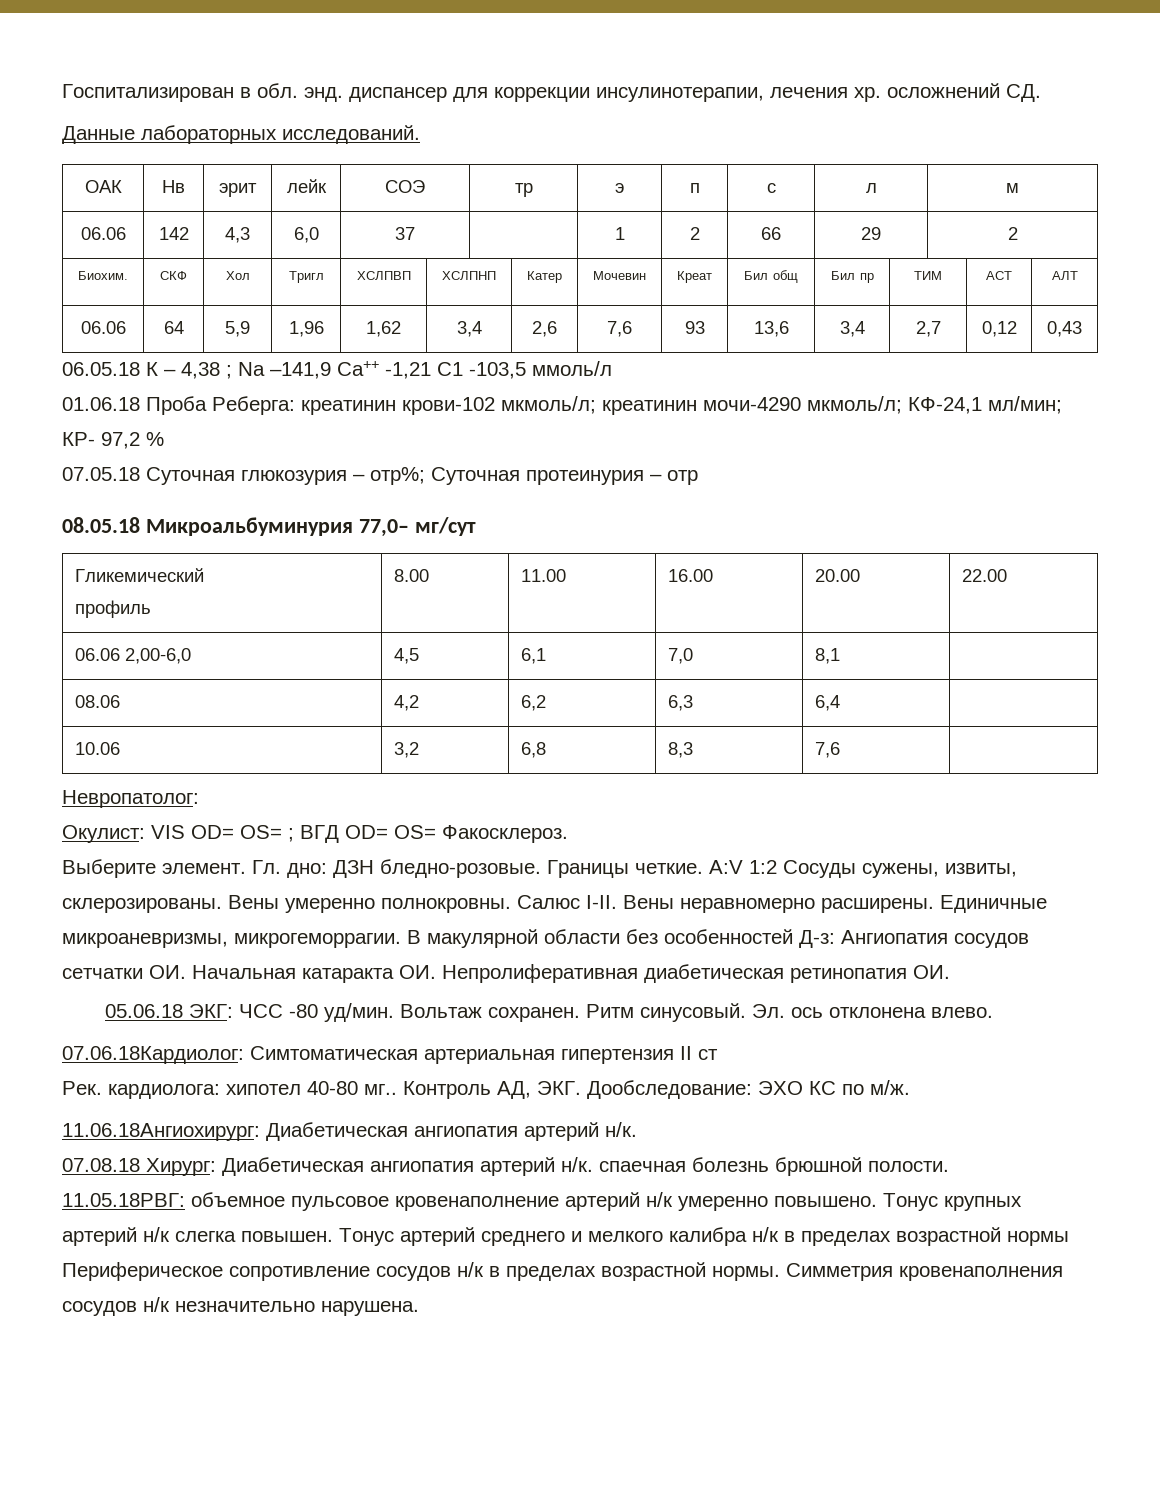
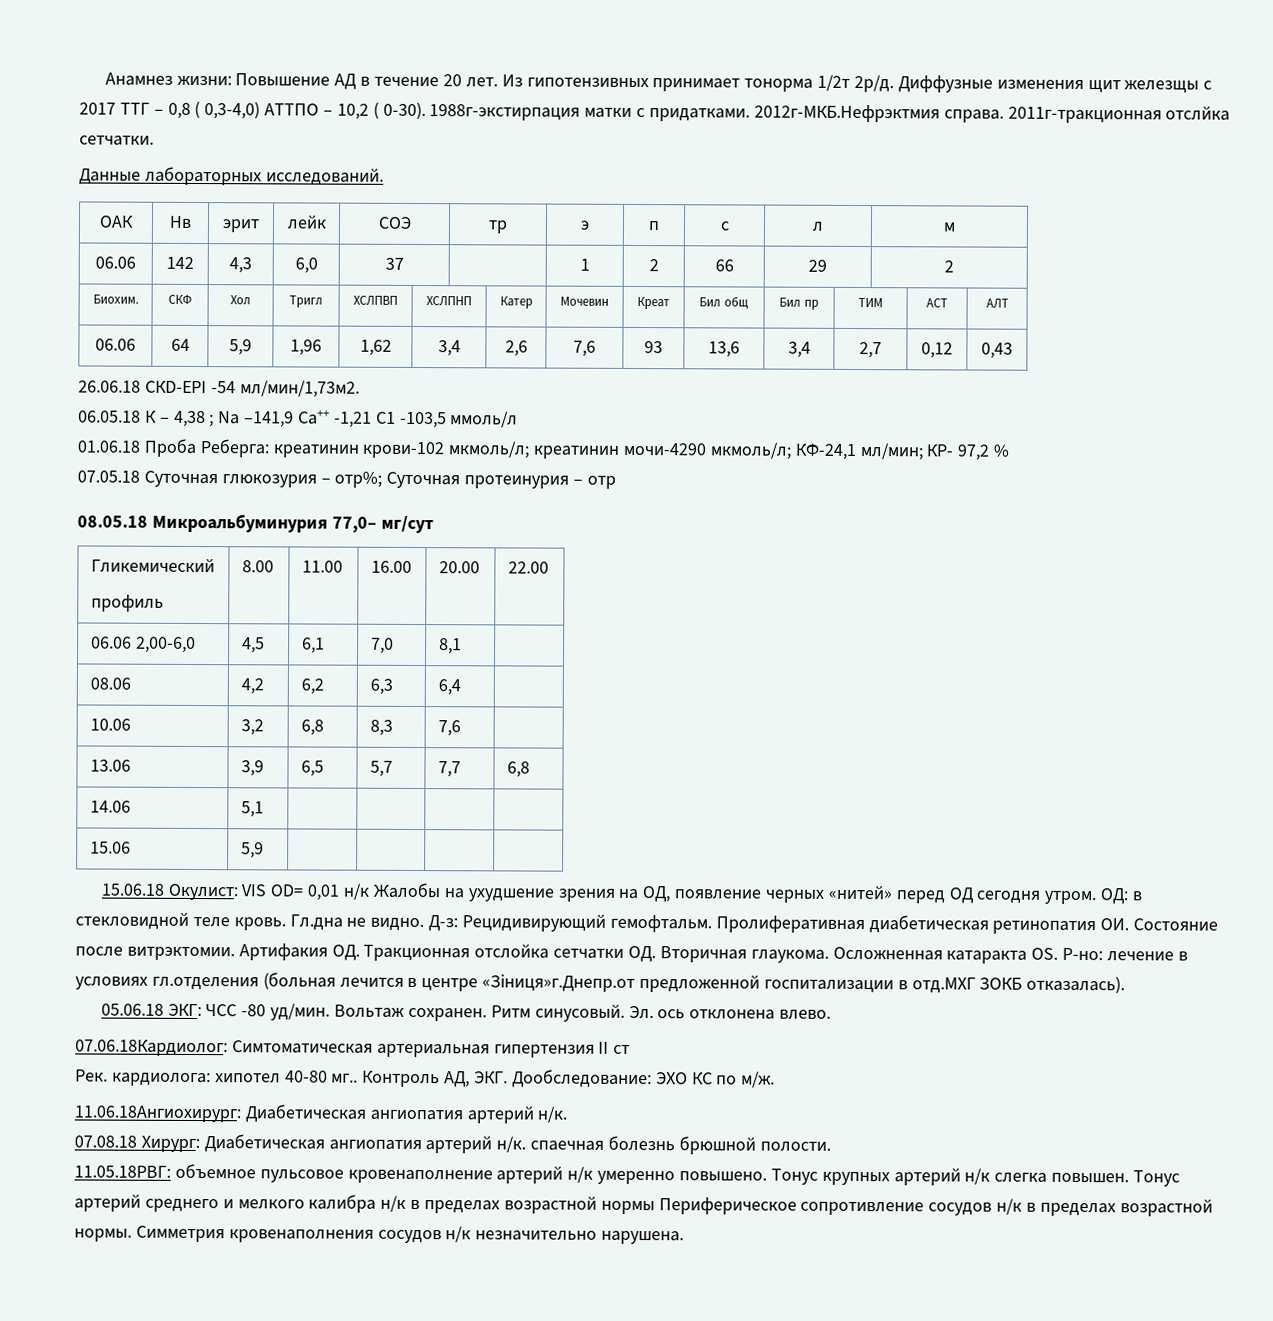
- Госпитализирован в обл. энд. диспансер для коррекции инсулинотерапии, лечения хр. осложнений СД.
+ Анамнез жизни: Повышение АД в течение 20 лет. Из гипотензивных принимает тонорма 1/2т 2р/д. Диффузные изменения щит железщы с 2017 ТТГ – 0,8 ( 0,3-4,0) АТТПО – 10,2 ( 0-30). 1988г-экстирпация матки с придатками. 2012г-МКБ.Нефрэктмия справа. 2011г-тракционная отслйка сетчатки.
+ 26.06.18 CКD-ЕPI -54 мл/мин/1,73м2.
- Невропатолог:
- Окулист: VIS OD= OS= ; ВГД OD= OS= Факосклероз.
- Выберите элемент. Гл. дно: ДЗН бледно-розовые. Границы четкие. А:V 1:2 Сосуды сужены, извиты, склерозированы. Вены умеренно полнокровны. Салюс I-II. Вены неравномерно расширены. Единичные микроаневризмы, микрогеморрагии. В макулярной области без особенностей Д-з: Ангиопатия сосудов сетчатки ОИ. Начальная катаракта ОИ. Непролиферативная диабетическая ретинопатия ОИ.
+ 13.06 | 3,9 | 6,5 | 5,7 | 7,7 | 6,8
+ 14.06 | 5,1 | | | |
+ 15.06 | 5,9 | | | |
+ 15.06.18 Окулист: VIS OD= 0,01 н/к Жалобы на ухудшение зрения на ОД, появление черных «нитей» перед ОД сегодня утром. ОД: в стекловидной теле кровь. Гл.дна не видно. Д-з: Рецидивирующий гемофтальм. Пролиферативная диабетическая ретинопатия ОИ. Состояние после витрэктомии. Артифакия ОД. Тракционная отслойка сетчатки ОД. Вторичная глаукома. Осложненная катаракта OS. Р-но: лечение в условиях гл.отделения (больная лечится в центре «Зіниця»г.Днепр.от предложенной госпитализации в отд.МХГ ЗОКБ отказалась).

